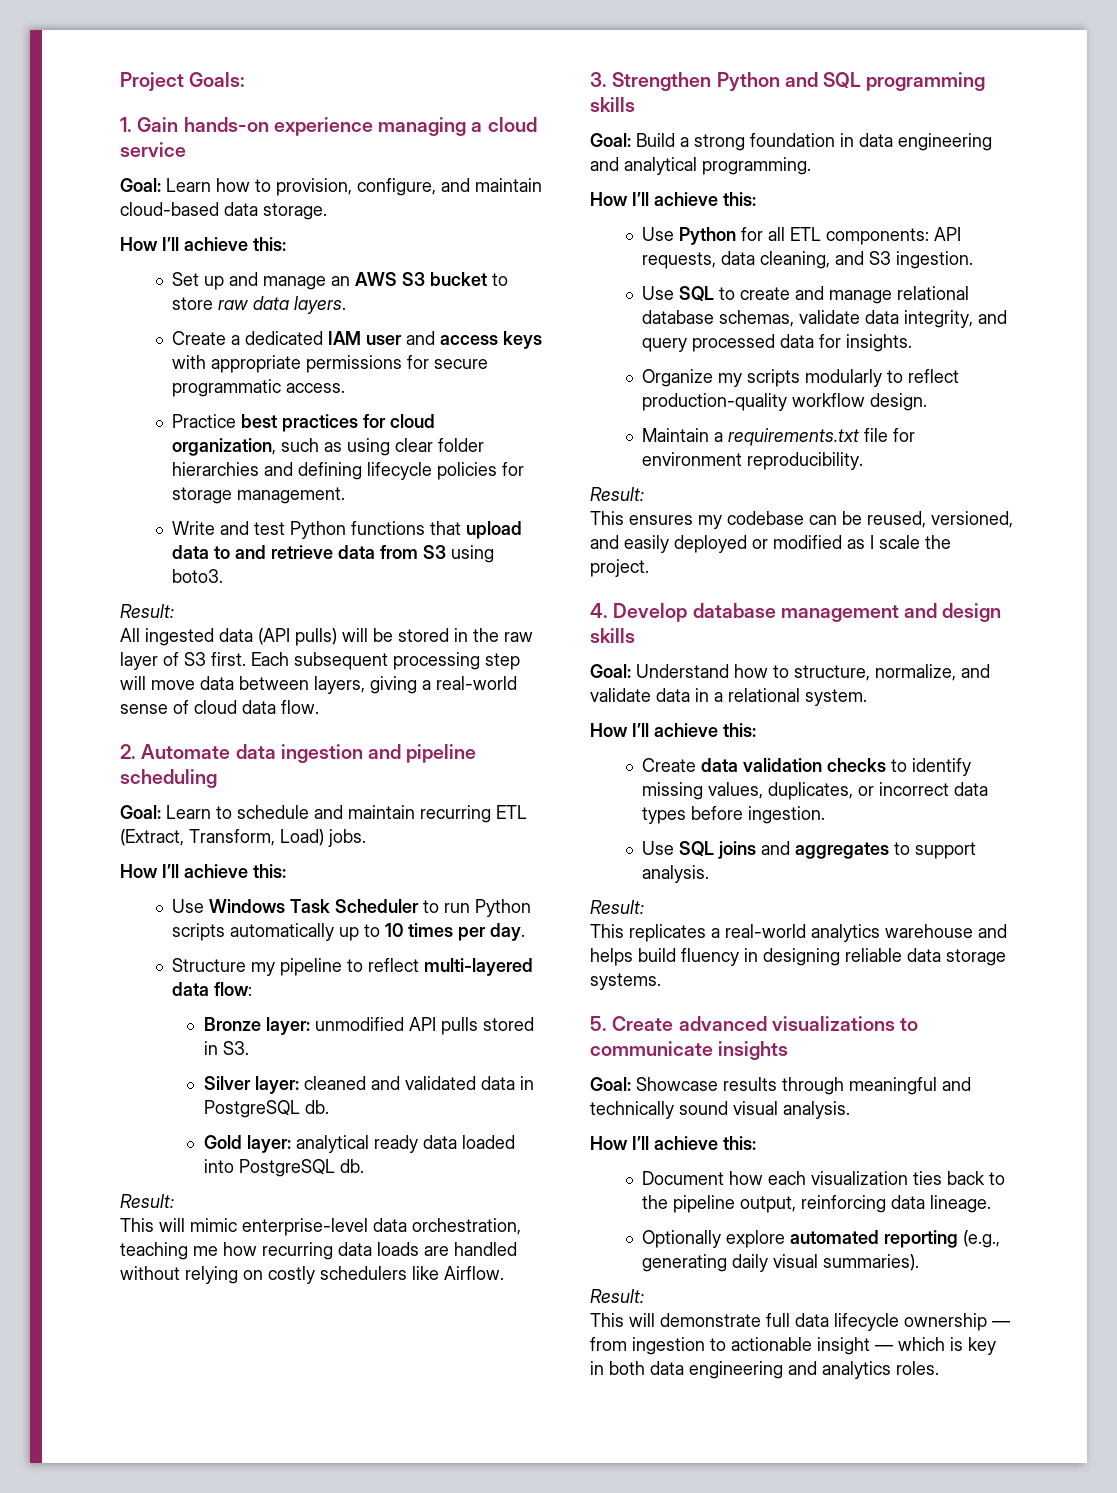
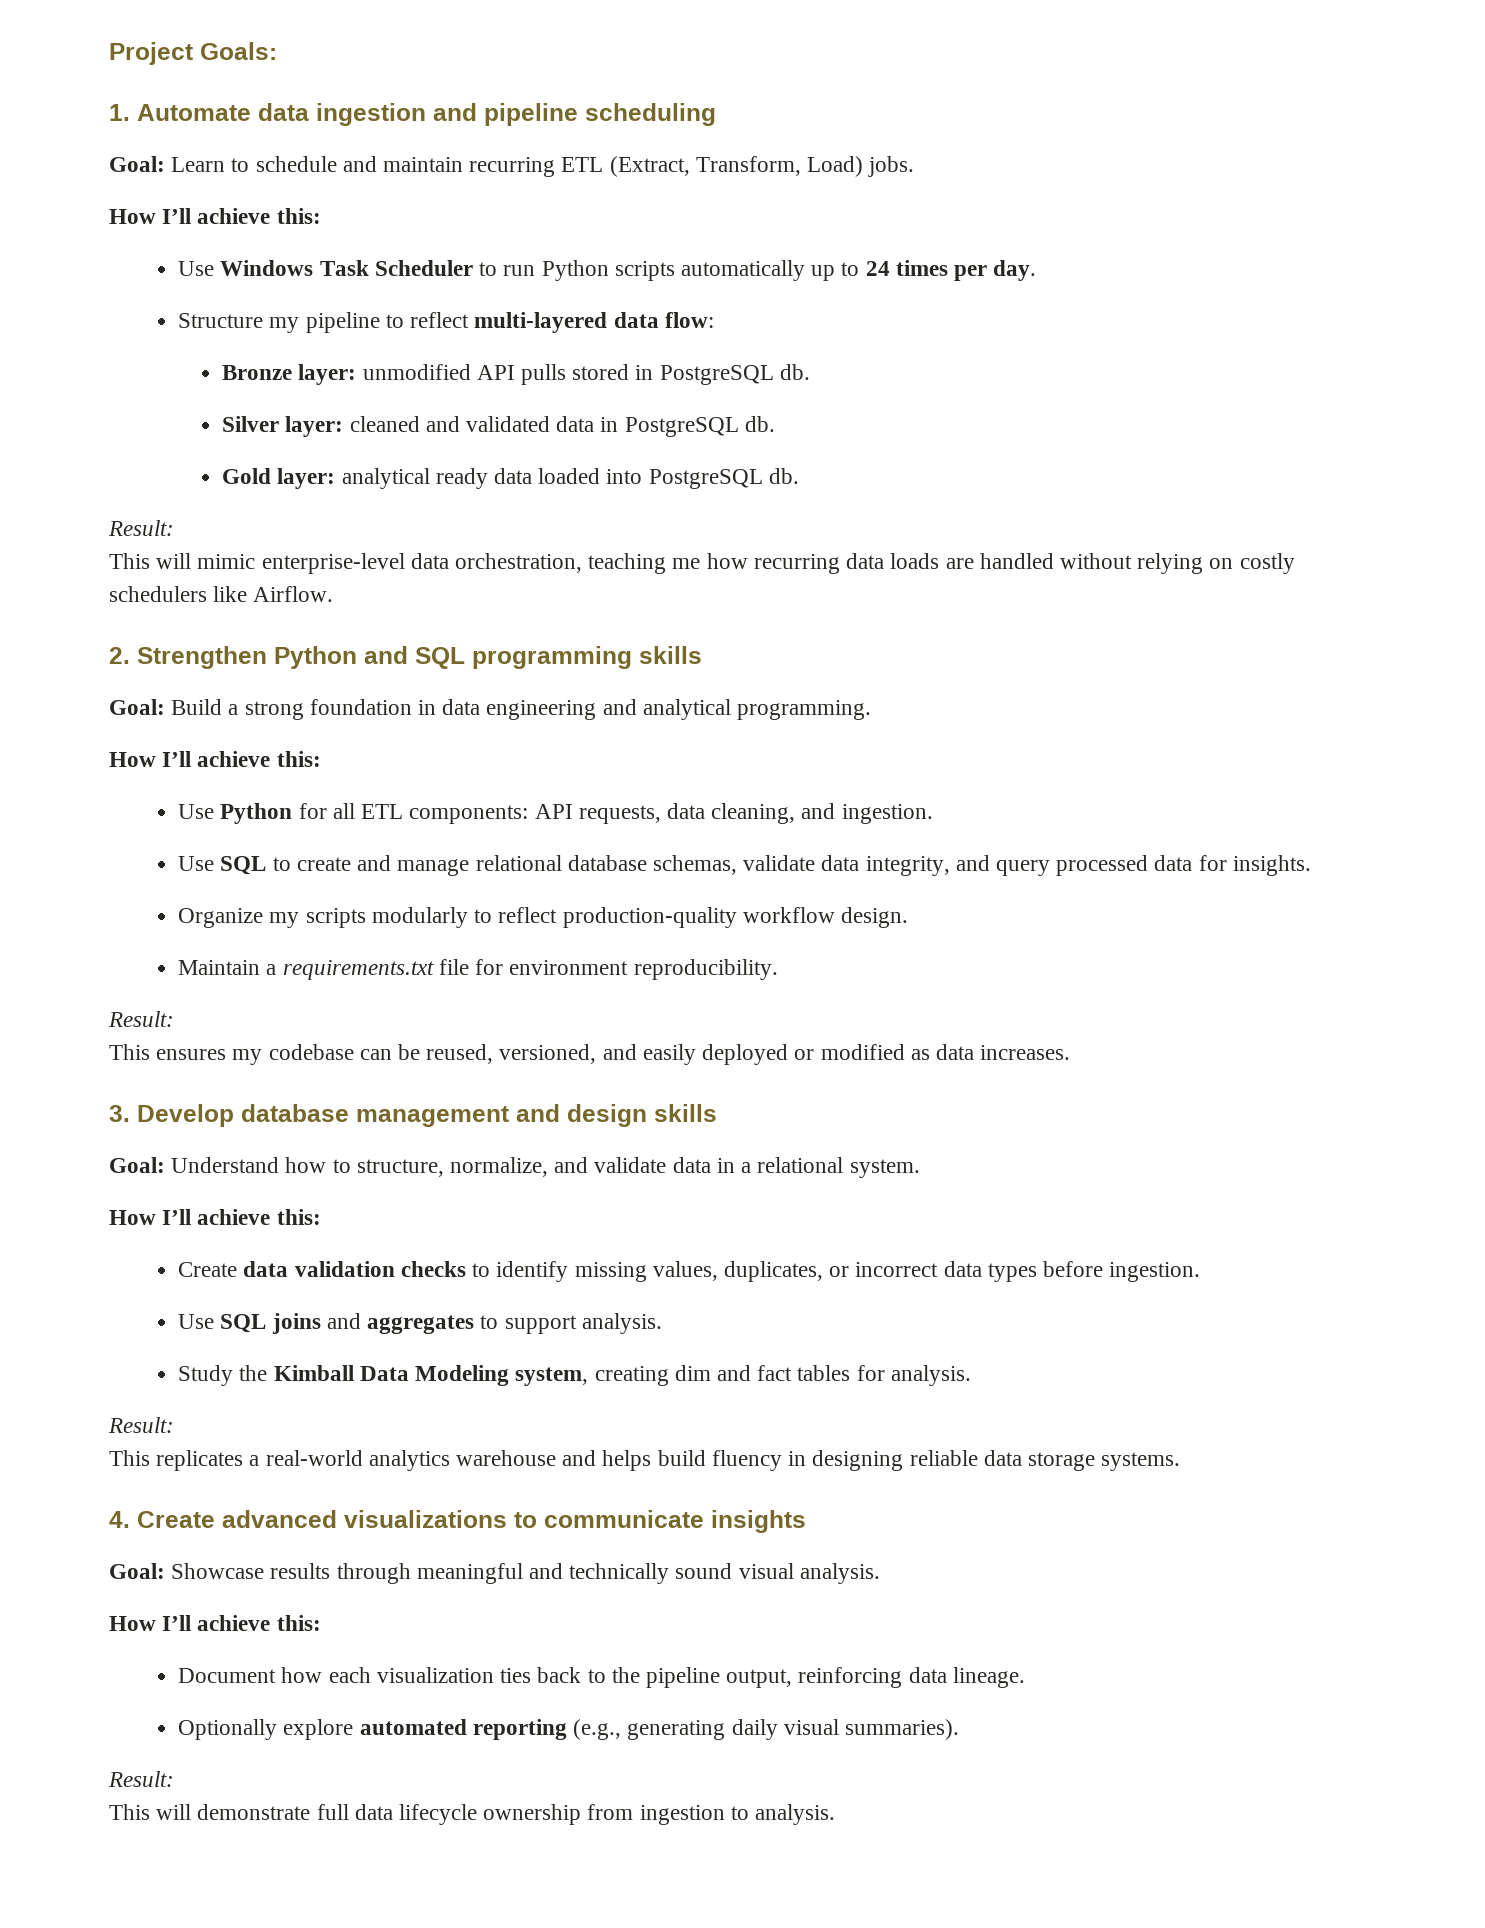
- 1. Gain hands-on experience managing a cloud service
- Goal: Learn how to provision, configure, and maintain cloud-based data storage.
- How I’ll achieve this:
- Set up and manage an AWS S3 bucket to store raw data layers.
- Create a dedicated IAM user and access keys with appropriate permissions for secure programmatic access.
- Practice best practices for cloud organization, such as using clear folder hierarchies and defining lifecycle policies for storage management.
- Write and test Python functions that upload data to and retrieve data from S3 using boto3.
- Result:
- All ingested data (API pulls) will be stored in the raw layer of S3 first. Each subsequent processing step will move data between layers, giving a real-world sense of cloud data flow.
- 2. Automate data ingestion and pipeline scheduling
+ 1. Automate data ingestion and pipeline scheduling
- Use Windows Task Scheduler to run Python scripts automatically up to 10 times per day.
+ Use Windows Task Scheduler to run Python scripts automatically up to 24 times per day.
- Bronze layer: unmodified API pulls stored in S3.
+ Bronze layer: unmodified API pulls stored in PostgreSQL db.
- 3. Strengthen Python and SQL programming skills
+ 2. Strengthen Python and SQL programming skills
- Use Python for all ETL components: API requests, data cleaning, and S3 ingestion.
+ Use Python for all ETL components: API requests, data cleaning, and ingestion.
- This ensures my codebase can be reused, versioned, and easily deployed or modified as I scale the project.
- 4. Develop database management and design skills
+ This ensures my codebase can be reused, versioned, and easily deployed or modified as data increases.
+ 3. Develop database management and design skills
+ Study the Kimball Data Modeling system, creating dim and fact tables for analysis.
- 5. Create advanced visualizations to communicate insights
+ 4. Create advanced visualizations to communicate insights
- This will demonstrate full data lifecycle ownership — from ingestion to actionable insight — which is key in both data engineering and analytics roles.
+ This will demonstrate full data lifecycle ownership from ingestion to analysis.

